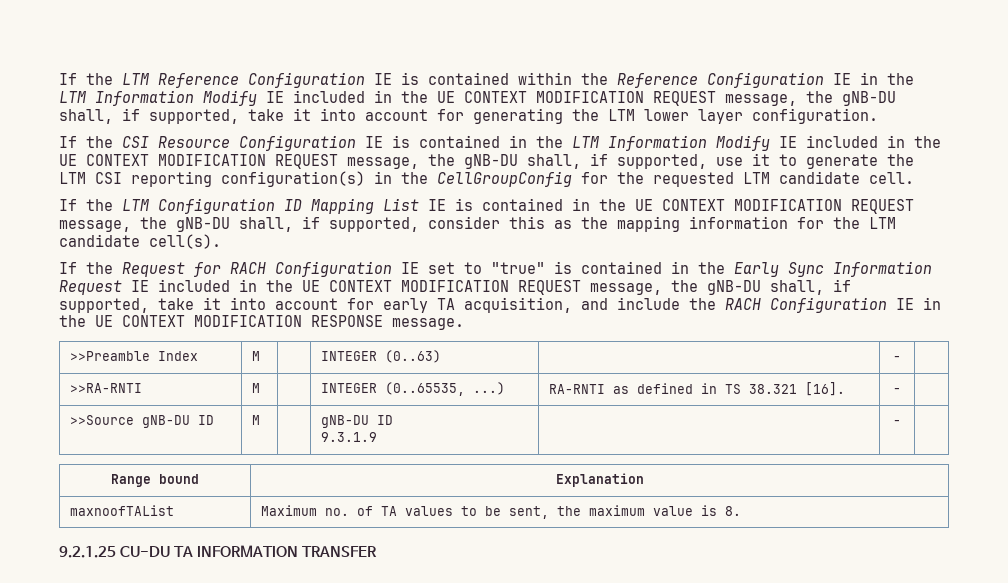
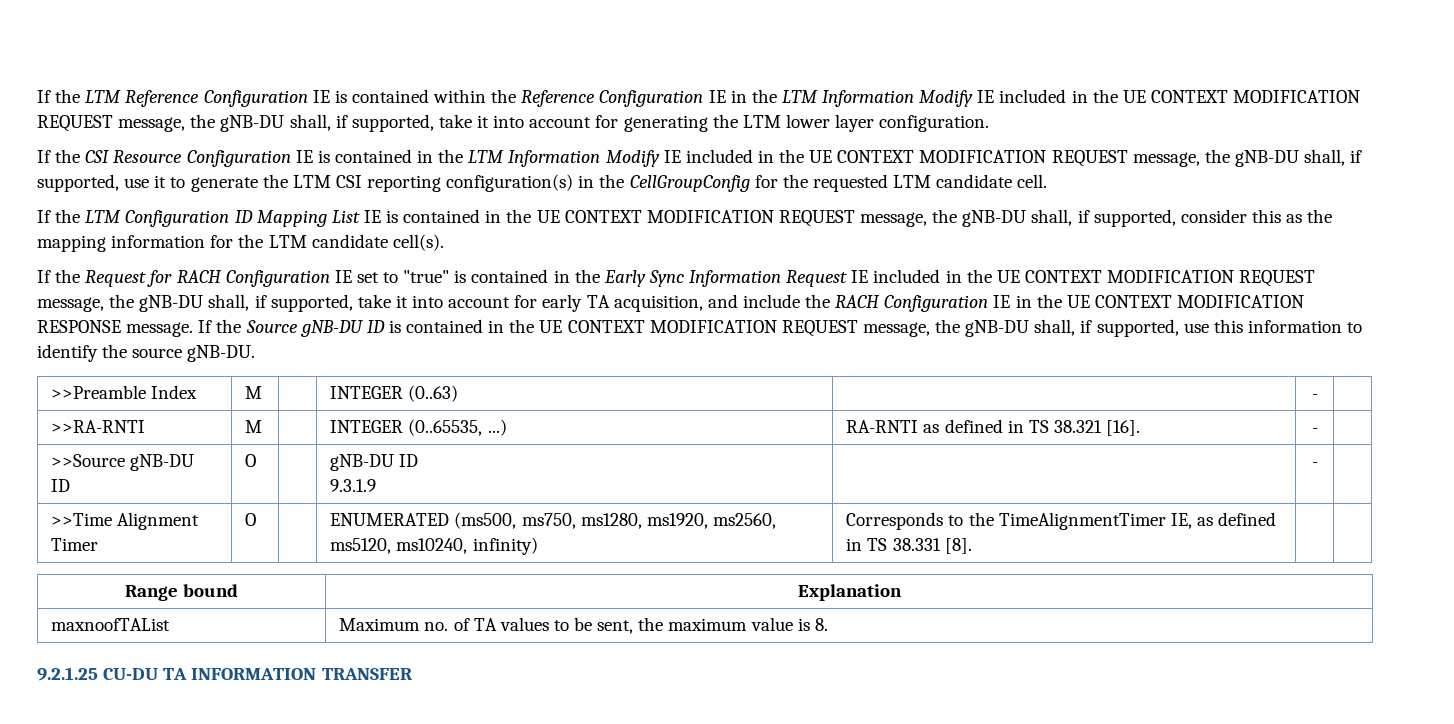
+ If the Source gNB-DU ID is contained in the UE CONTEXT MODIFICATION REQUEST message, the gNB-DU shall, if supported, use this information to identify the source gNB-DU.
- >>Source gNB-DU ID | M | | gNB-DU ID
+ >>Source gNB-DU ID | O | | gNB-DU ID
+ >>Time Alignment Timer | O | | ENUMERATED (ms500, ms750, ms1280, ms1920, ms2560, ms5120, ms10240, infinity) | Corresponds to the TimeAlignmentTimer IE, as defined in TS 38.331 [8]. | |

